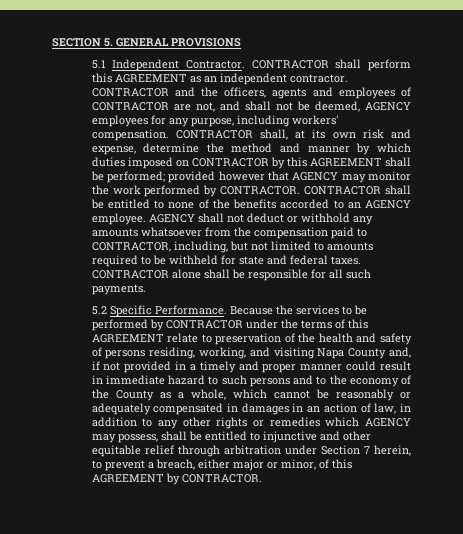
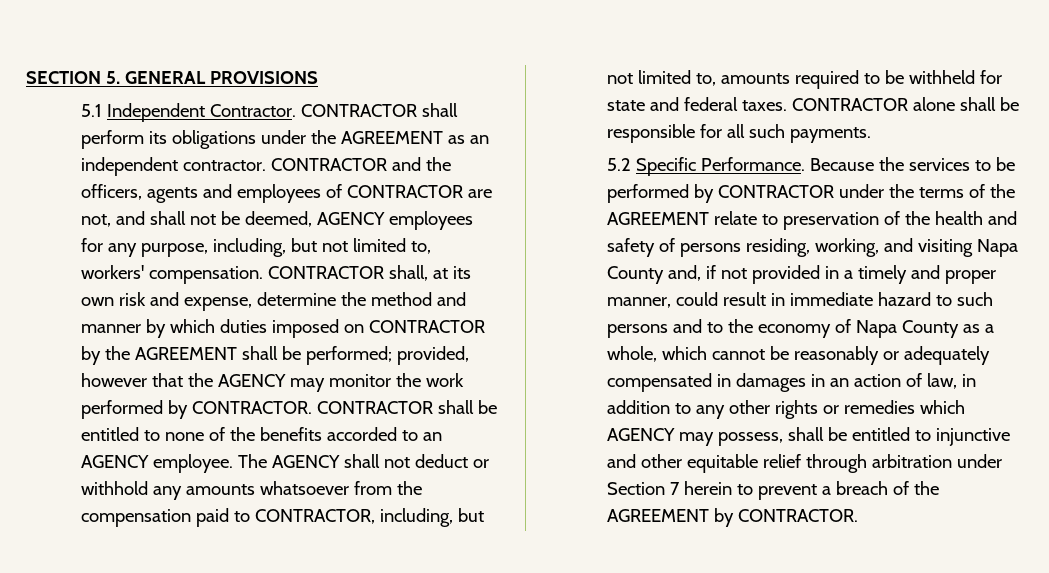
- CONTRACTOR shall perform this AGREEMENT as an independent contractor.
+ CONTRACTOR shall perform its obligations under the AGREEMENT as an independent contractor.
- CONTRACTOR and the officers, agents and employees of CONTRACTOR are not, and shall not be deemed, AGENCY employees for any purpose, including workers' compensation.
+ CONTRACTOR and the officers, agents and employees of CONTRACTOR are not, and shall not be deemed, AGENCY employees for any purpose, including, but not limited to, workers' compensation.
- CONTRACTOR shall, at its own risk and expense, determine the method and manner by which duties imposed on CONTRACTOR by this AGREEMENT shall be performed; provided however that AGENCY may monitor the work performed by CONTRACTOR.
+ CONTRACTOR shall, at its own risk and expense, determine the method and manner by which duties imposed on CONTRACTOR by the AGREEMENT shall be performed; provided, however that the AGENCY may monitor the work performed by CONTRACTOR.
- AGENCY shall not deduct or withhold any amounts whatsoever from the compensation paid to CONTRACTOR, including, but not limited to amounts required to be withheld for state and federal taxes.
+ The AGENCY shall not deduct or withhold any amounts whatsoever from the compensation paid to CONTRACTOR, including, but not limited to, amounts required to be withheld for state and federal taxes.
- Because the services to be performed by CONTRACTOR under the terms of this AGREEMENT relate to preservation of the health and safety of persons residing, working, and visiting Napa County and, if not provided in a timely and proper manner could result in immediate hazard to such persons and to the economy of the County as a whole, which cannot be reasonably or adequately compensated in damages in an action of law, in addition to any other rights or remedies which AGENCY may possess, shall be entitled to injunctive and other equitable relief through arbitration under Section 7 herein, to prevent a breach, either major or minor, of this AGREEMENT by CONTRACTOR.
+ Because the services to be performed by CONTRACTOR under the terms of the AGREEMENT relate to preservation of the health and safety of persons residing, working, and visiting Napa County and, if not provided in a timely and proper manner, could result in immediate hazard to such persons and to the economy of Napa County as a whole, which cannot be reasonably or adequately compensated in damages in an action of law, in addition to any other rights or remedies which AGENCY may possess, shall be entitled to injunctive and other equitable relief through arbitration under Section 7 herein to prevent a breach of the AGREEMENT by CONTRACTOR.

